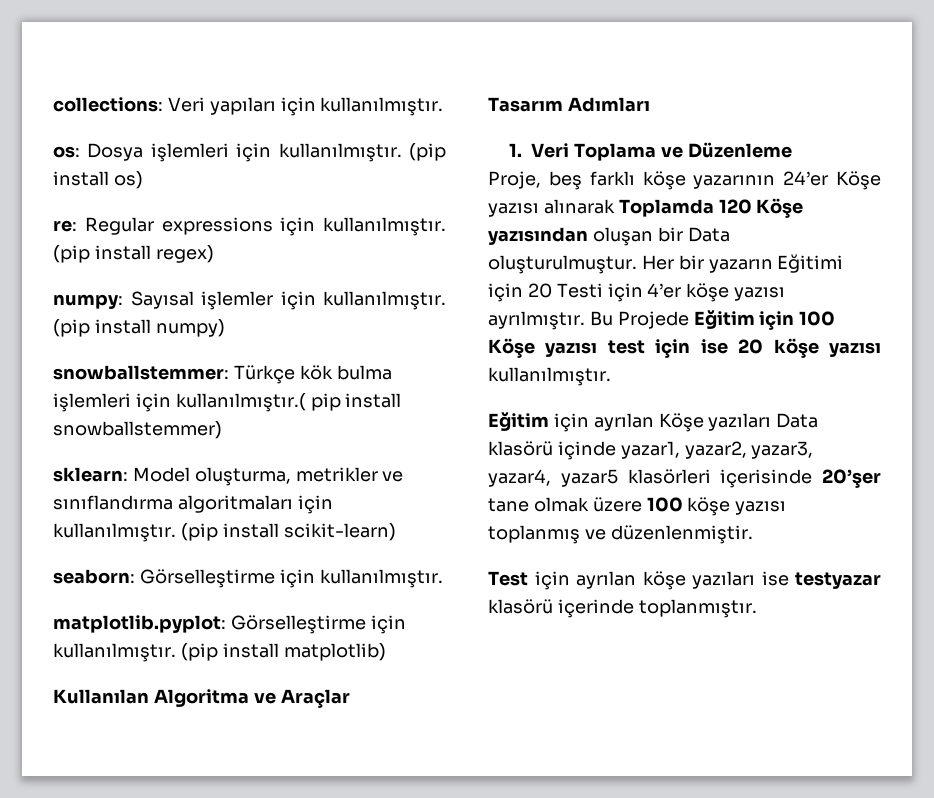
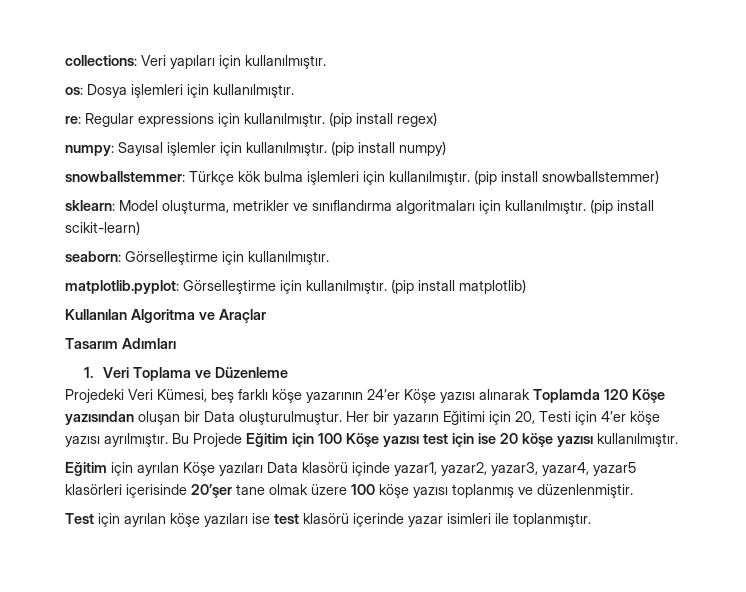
- (pip install os)
- snowballstemmer: Türkçe kök bulma işlemleri için kullanılmıştır.( pip install snowballstemmer)
+ snowballstemmer: Türkçe kök bulma işlemleri için kullanılmıştır. (pip install snowballstemmer)
- Proje, beş farklı köşe yazarının 24’er Köşe yazısı alınarak Toplamda 120 Köşe yazısından oluşan bir Data oluşturulmuştur.
+ Projedeki Veri Kümesi, beş farklı köşe yazarının 24’er Köşe yazısı alınarak Toplamda 120 Köşe yazısından oluşan bir Data oluşturulmuştur.
- Her bir yazarın Eğitimi için 20 Testi için 4’er köşe yazısı ayrılmıştır.
+ Her bir yazarın Eğitimi için 20, Testi için 4’er köşe yazısı ayrılmıştır.
- Test için ayrılan köşe yazıları ise testyazar klasörü içerinde toplanmıştır.
+ Test için ayrılan köşe yazıları ise test klasörü içerinde yazar isimleri ile toplanmıştır.

